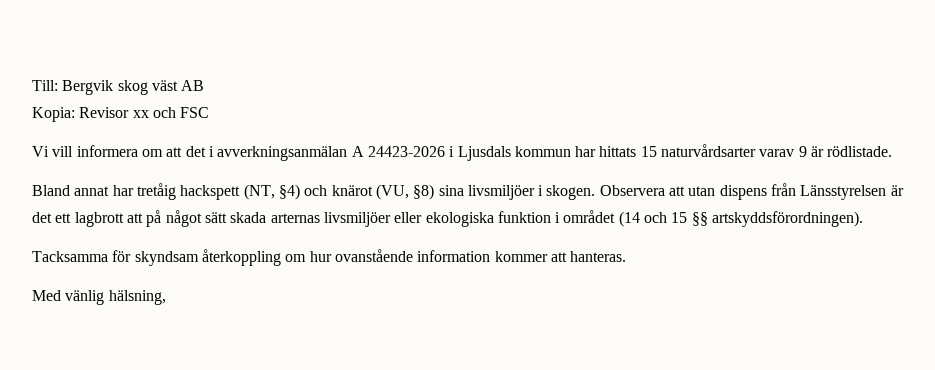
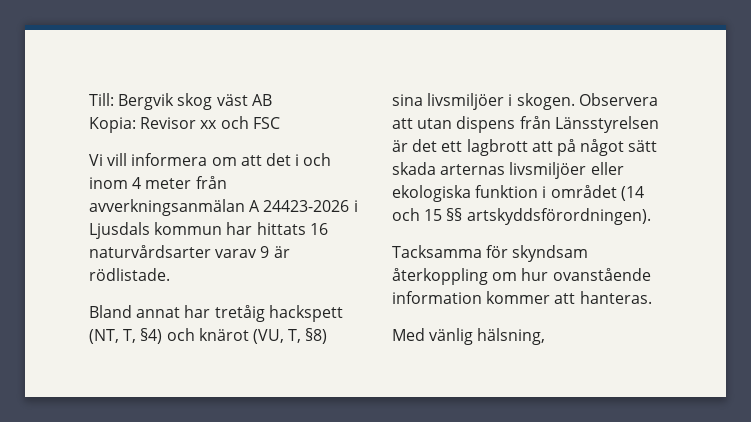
- Vi vill informera om att det i avverkningsanmälan A 24423-2026 i Ljusdals kommun har hittats 15 naturvårdsarter varav 9 är rödlistade.
+ Vi vill informera om att det i och inom 4 meter från avverkningsanmälan A 24423-2026 i Ljusdals kommun har hittats 16 naturvårdsarter varav 9 är rödlistade.
- Bland annat har tretåig hackspett (NT, §4) och knärot (VU, §8) sina livsmiljöer i skogen.
+ Bland annat har tretåig hackspett (NT, T, §4) och knärot (VU, T, §8) sina livsmiljöer i skogen.

